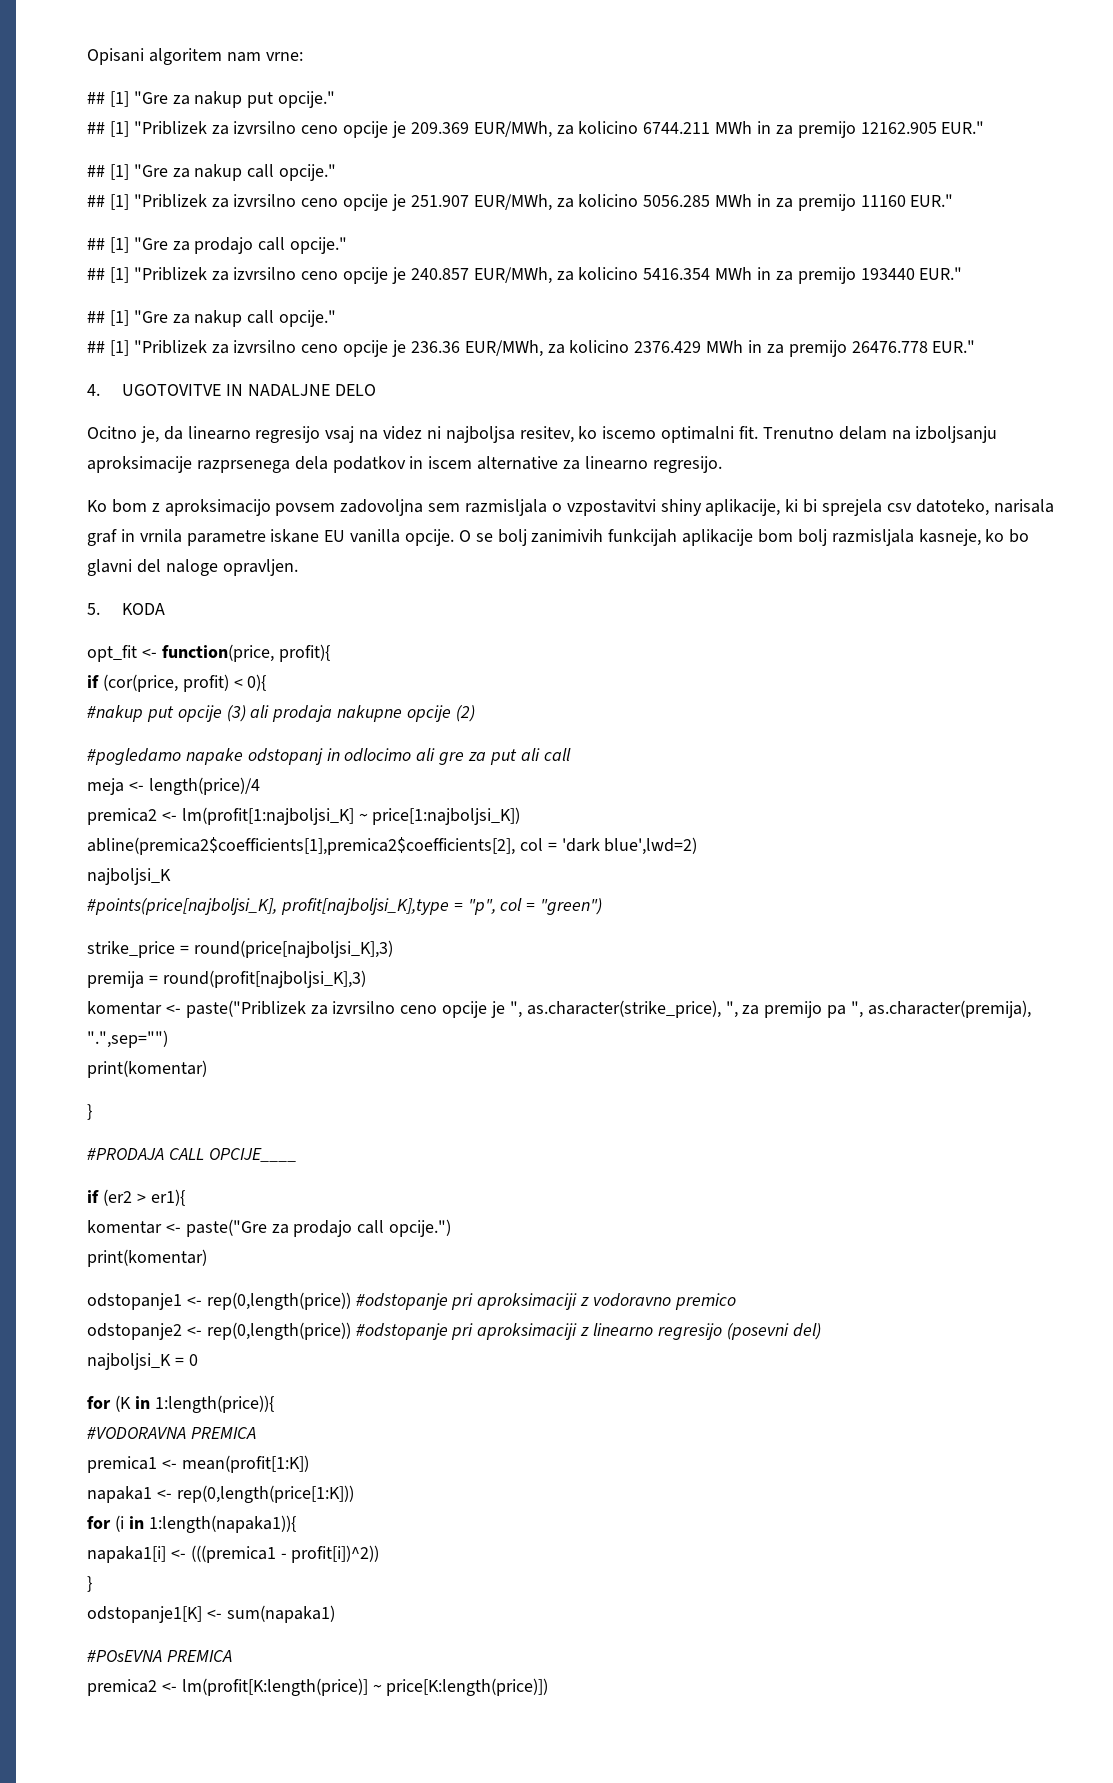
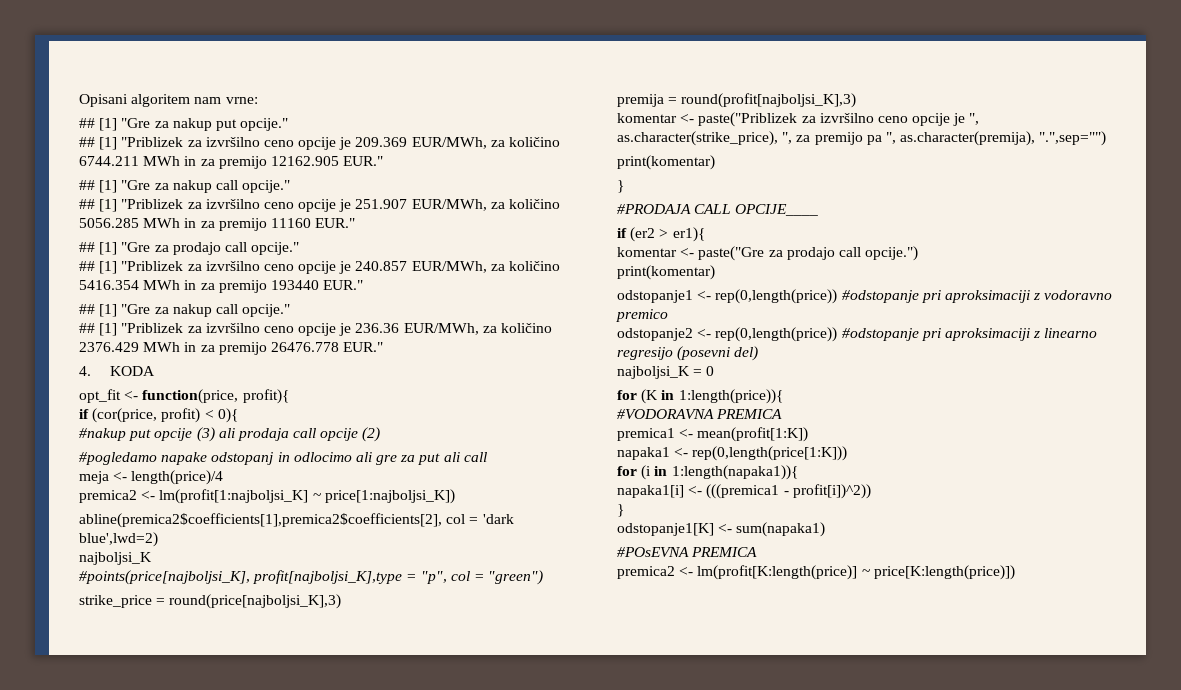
- ## [1] "Priblizek za izvrsilno ceno opcije je 209.369 EUR/MWh, za kolicino 6744.211 MWh in za premijo 12162.905 EUR."
+ ## [1] "Priblizek za izvršilno ceno opcije je 209.369 EUR/MWh, za količino 6744.211 MWh in za premijo 12162.905 EUR."
- ## [1] "Priblizek za izvrsilno ceno opcije je 251.907 EUR/MWh, za kolicino 5056.285 MWh in za premijo 11160 EUR."
+ ## [1] "Priblizek za izvršilno ceno opcije je 251.907 EUR/MWh, za količino 5056.285 MWh in za premijo 11160 EUR."
- ## [1] "Priblizek za izvrsilno ceno opcije je 240.857 EUR/MWh, za kolicino 5416.354 MWh in za premijo 193440 EUR."
+ ## [1] "Priblizek za izvršilno ceno opcije je 240.857 EUR/MWh, za količino 5416.354 MWh in za premijo 193440 EUR."
- ## [1] "Priblizek za izvrsilno ceno opcije je 236.36 EUR/MWh, za kolicino 2376.429 MWh in za premijo 26476.778 EUR."
+ ## [1] "Priblizek za izvršilno ceno opcije je 236.36 EUR/MWh, za količino 2376.429 MWh in za premijo 26476.778 EUR."
- 4. UGOTOVITVE IN NADALJNE DELO
- Ocitno je, da linearno regresijo vsaj na videz ni najboljsa resitev, ko iscemo optimalni fit. Trenutno delam na izboljsanju aproksimacije razprsenega dela podatkov in iscem alternative za linearno regresijo.
- Ko bom z aproksimacijo povsem zadovoljna sem razmisljala o vzpostavitvi shiny aplikacije, ki bi sprejela csv datoteko, narisala graf in vrnila parametre iskane EU vanilla opcije. O se bolj zanimivih funkcijah aplikacije bom bolj razmisljala kasneje, ko bo glavni del naloge opravljen.
- 5. KODA
+ 4. KODA
- #nakup put opcije (3) ali prodaja nakupne opcije (2)
+ #nakup put opcije (3) ali prodaja call opcije (2)
- komentar <- paste("Priblizek za izvrsilno ceno opcije je ", as.character(strike_price), ", za premijo pa ", as.character(premija), ".",sep="")
+ komentar <- paste("Priblizek za izvršilno ceno opcije je ", as.character(strike_price), ", za premijo pa ", as.character(premija), ".",sep="")

